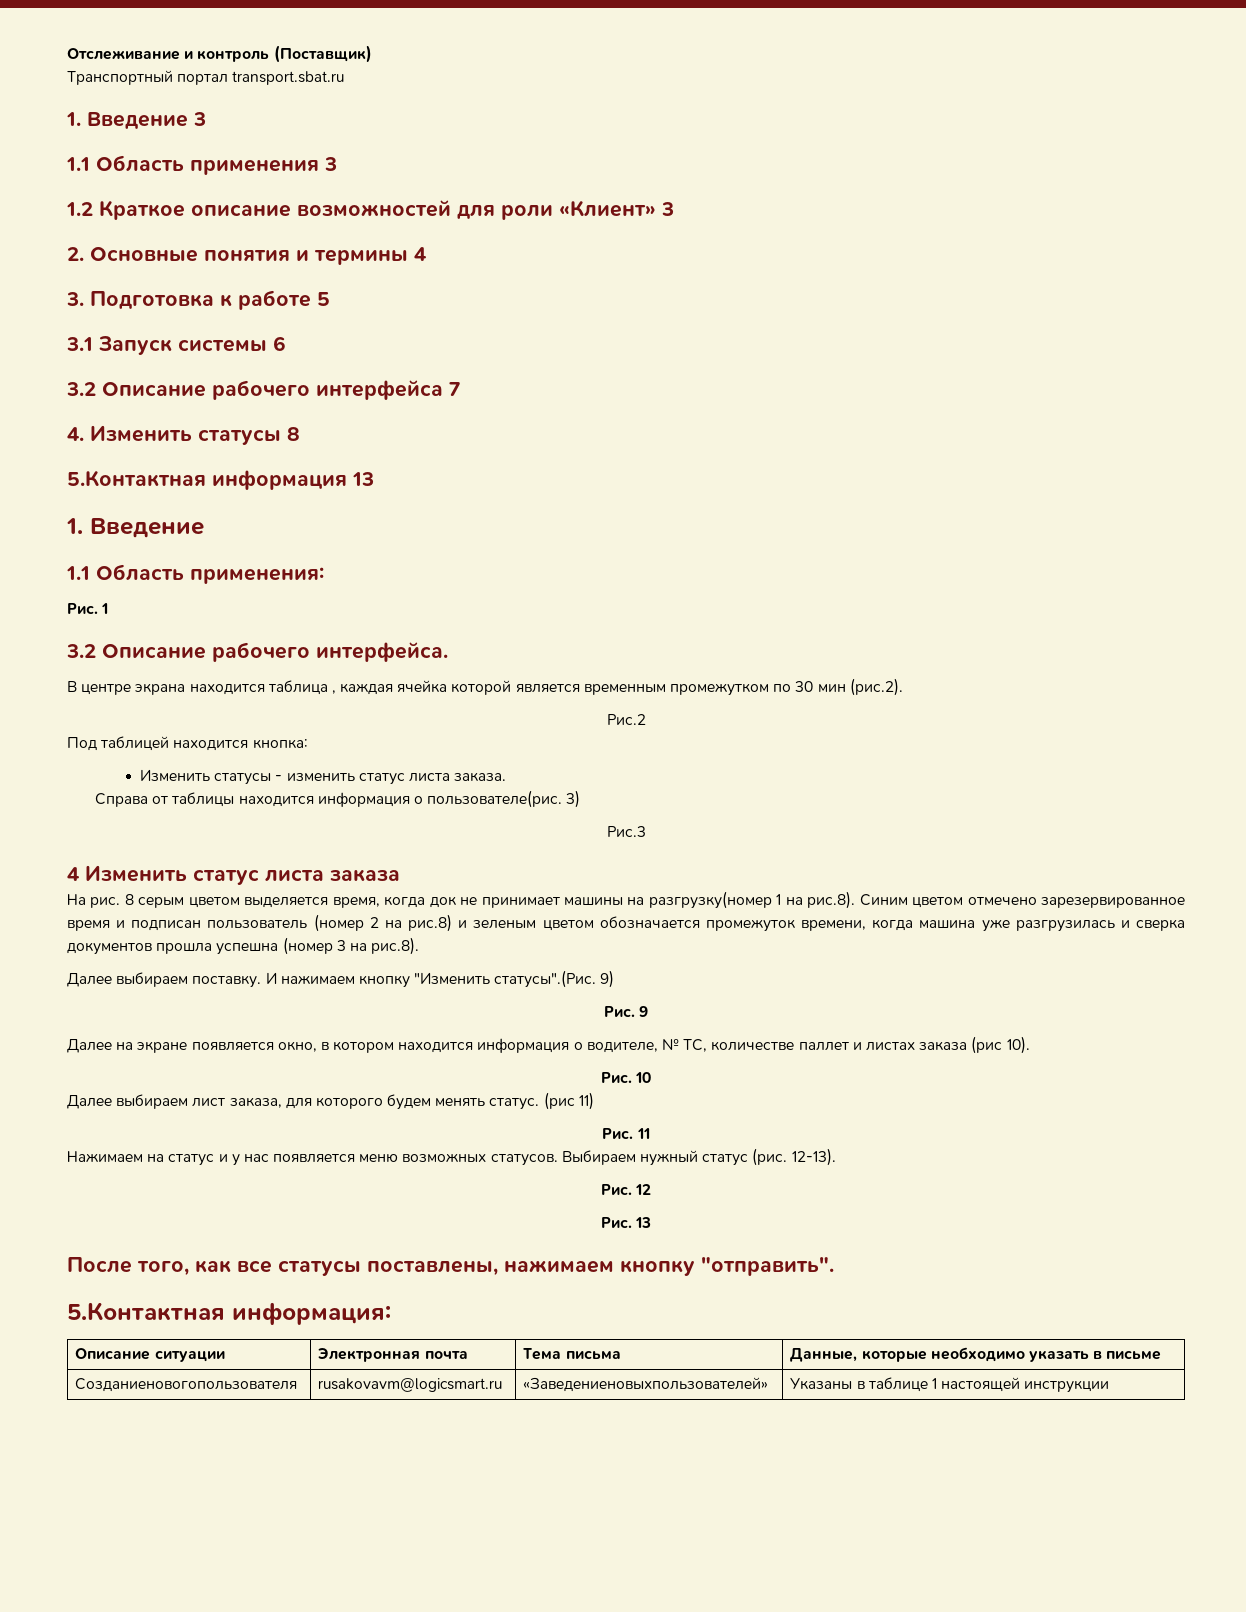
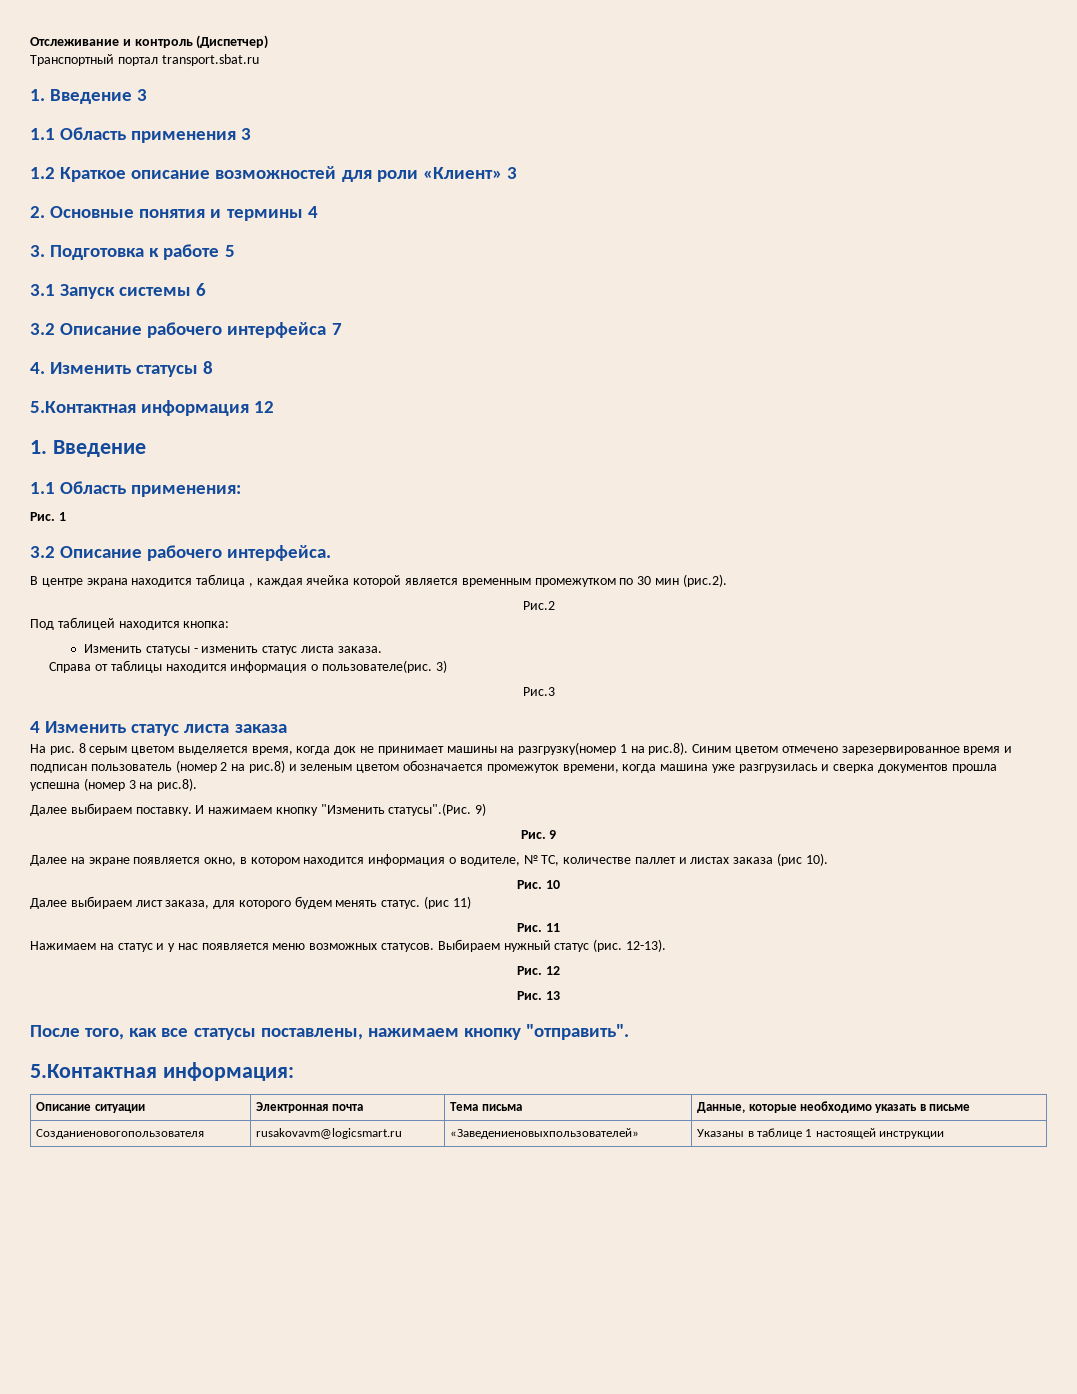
- Отслеживание и контроль (Поставщик)
+ Отслеживание и контроль (Диспетчер)
- 5.Контактная информация 13
+ 5.Контактная информация 12

